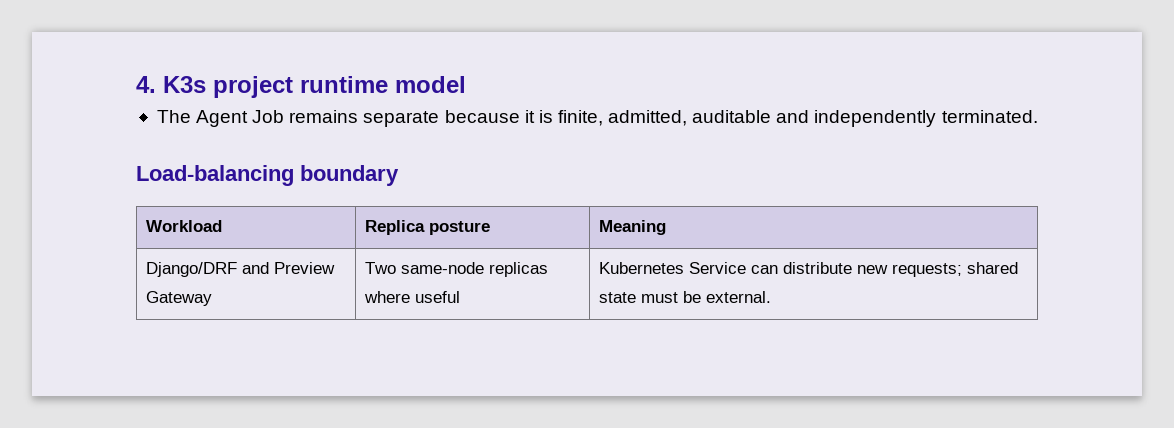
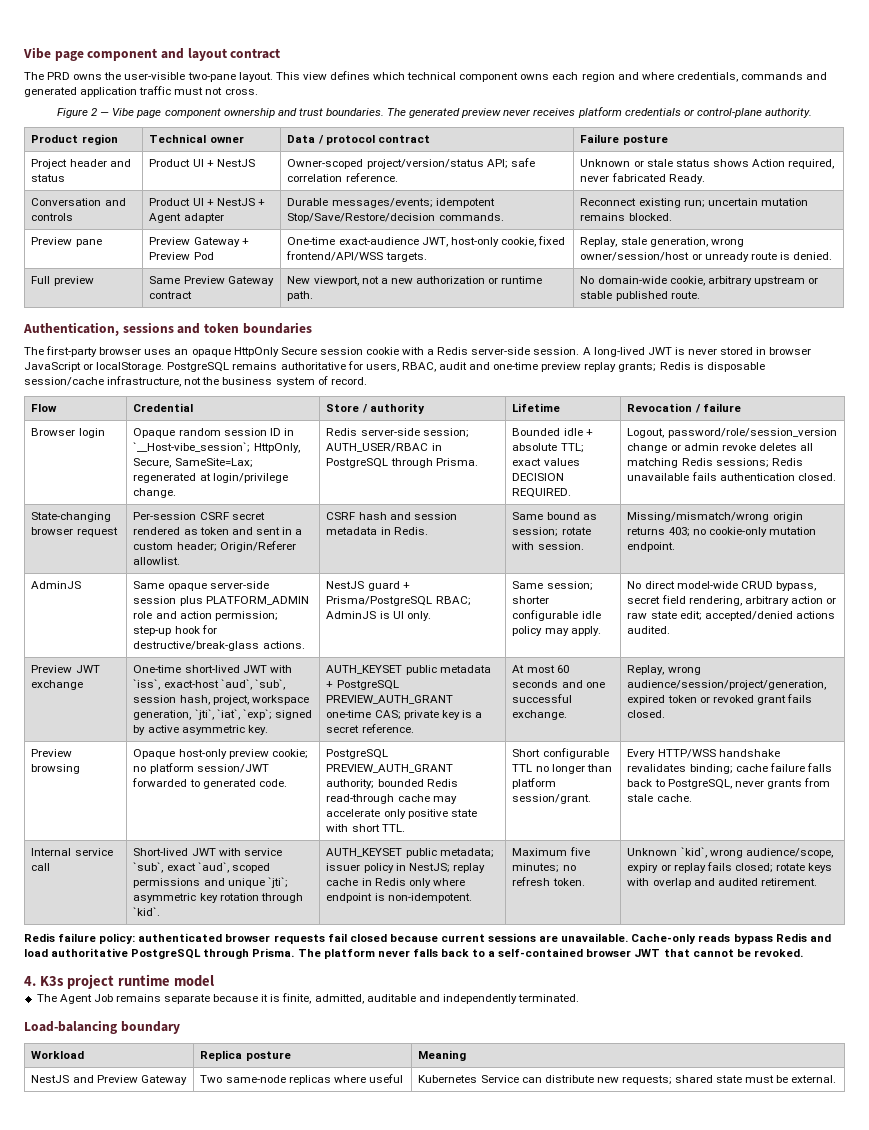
+ Vibe page component and layout contract
+ The PRD owns the user-visible two-pane layout. This view defines which technical component owns each region and where credentials, commands and generated application traffic must not cross.
+ Figure 2 — Vibe page component ownership and trust boundaries. The generated preview never receives platform credentials or control-plane authority.
+ Product region | Technical owner | Data / protocol contract | Failure posture
+ Project header and status | Product UI + NestJS | Owner-scoped project/version/status API; safe correlation reference. | Unknown or stale status shows Action required, never fabricated Ready.
+ Conversation and controls | Product UI + NestJS + Agent adapter | Durable messages/events; idempotent Stop/Save/Restore/decision commands. | Reconnect existing run; uncertain mutation remains blocked.
+ Preview pane | Preview Gateway + Preview Pod | One-time exact-audience JWT, host-only cookie, fixed frontend/API/WSS targets. | Replay, stale generation, wrong owner/session/host or unready route is denied.
+ Full preview | Same Preview Gateway contract | New viewport, not a new authorization or runtime path. | No domain-wide cookie, arbitrary upstream or stable published route.
+ Authentication, sessions and token boundaries
+ The first-party browser uses an opaque HttpOnly Secure session cookie with a Redis server-side session. A long-lived JWT is never stored in browser JavaScript or localStorage. PostgreSQL remains authoritative for users, RBAC, audit and one-time preview replay grants; Redis is disposable session/cache infrastructure, not the business system of record.
+ Flow | Credential | Store / authority | Lifetime | Revocation / failure
+ Browser login | Opaque random session ID in `__Host-vibe_session`; HttpOnly, Secure, SameSite=Lax; regenerated at login/privilege change. | Redis server-side session; AUTH_USER/RBAC in PostgreSQL through Prisma. | Bounded idle + absolute TTL; exact values DECISION REQUIRED. | Logout, password/role/session_version change or admin revoke deletes all matching Redis sessions; Redis unavailable fails authentication closed.
+ State-changing browser request | Per-session CSRF secret rendered as token and sent in a custom header; Origin/Referer allowlist. | CSRF hash and session metadata in Redis. | Same bound as session; rotate with session. | Missing/mismatch/wrong origin returns 403; no cookie-only mutation endpoint.
+ AdminJS | Same opaque server-side session plus PLATFORM_ADMIN role and action permission; step-up hook for destructive/break-glass actions. | NestJS guard + Prisma/PostgreSQL RBAC; AdminJS is UI only. | Same session; shorter configurable idle policy may apply. | No direct model-wide CRUD bypass, secret field rendering, arbitrary action or raw state edit; accepted/denied actions audited.
+ Preview JWT exchange | One-time short-lived JWT with `iss`, exact-host `aud`, `sub`, session hash, project, workspace generation, `jti`, `iat`, `exp`; signed by active asymmetric key. | AUTH_KEYSET public metadata + PostgreSQL PREVIEW_AUTH_GRANT one-time CAS; private key is a secret reference. | At most 60 seconds and one successful exchange. | Replay, wrong audience/session/project/generation, expired token or revoked grant fails closed.
+ Preview browsing | Opaque host-only preview cookie; no platform session/JWT forwarded to generated code. | PostgreSQL PREVIEW_AUTH_GRANT authority; bounded Redis read-through cache may accelerate only positive state with short TTL. | Short configurable TTL no longer than platform session/grant. | Every HTTP/WSS handshake revalidates binding; cache failure falls back to PostgreSQL, never grants from stale cache.
+ Internal service call | Short-lived JWT with service `sub`, exact `aud`, scoped permissions and unique `jti`; asymmetric key rotation through `kid`. | AUTH_KEYSET public metadata; issuer policy in NestJS; replay cache in Redis only where endpoint is non-idempotent. | Maximum five minutes; no refresh token. | Unknown `kid`, wrong audience/scope, expiry or replay fails closed; rotate keys with overlap and audited retirement.
+ Redis failure policy: authenticated browser requests fail closed because current sessions are unavailable. Cache-only reads bypass Redis and load authoritative PostgreSQL through Prisma. The platform never falls back to a self-contained browser JWT that cannot be revoked.
- Django/DRF and Preview Gateway | Two same-node replicas where useful | Kubernetes Service can distribute new requests; shared state must be external.
+ NestJS and Preview Gateway | Two same-node replicas where useful | Kubernetes Service can distribute new requests; shared state must be external.

